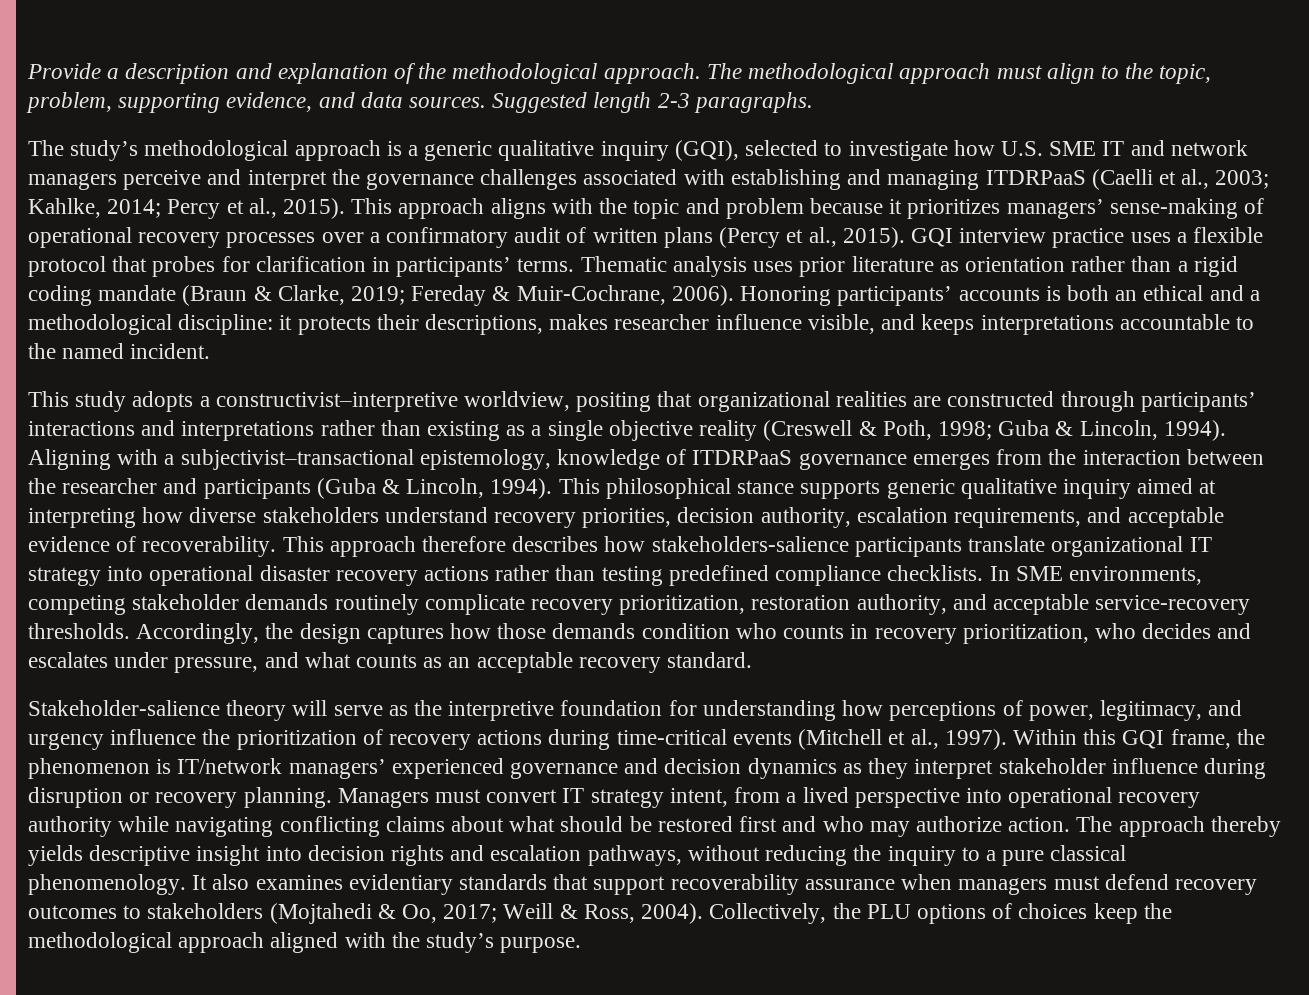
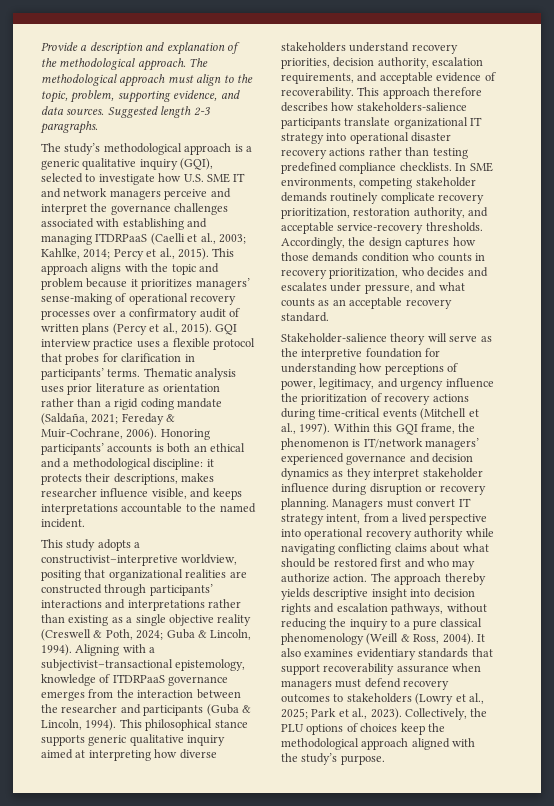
- Thematic analysis uses prior literature as orientation rather than a rigid coding mandate (Braun & Clarke, 2019; Fereday & Muir-Cochrane, 2006).
+ Thematic analysis uses prior literature as orientation rather than a rigid coding mandate (Saldaña, 2021; Fereday & Muir-Cochrane, 2006).
- This study adopts a constructivist–interpretive worldview, positing that organizational realities are constructed through participants’ interactions and interpretations rather than existing as a single objective reality (Creswell & Poth, 1998; Guba & Lincoln, 1994).
+ This study adopts a constructivist–interpretive worldview, positing that organizational realities are constructed through participants’ interactions and interpretations rather than existing as a single objective reality (Creswell & Poth, 2024; Guba & Lincoln, 1994).
- The approach thereby yields descriptive insight into decision rights and escalation pathways, without reducing the inquiry to a pure classical phenomenology.
+ The approach thereby yields descriptive insight into decision rights and escalation pathways, without reducing the inquiry to a pure classical phenomenology (Weill & Ross, 2004).
- It also examines evidentiary standards that support recoverability assurance when managers must defend recovery outcomes to stakeholders (Mojtahedi & Oo, 2017; Weill & Ross, 2004).
+ It also examines evidentiary standards that support recoverability assurance when managers must defend recovery outcomes to stakeholders (Lowry et al., 2025; Park et al., 2023).

